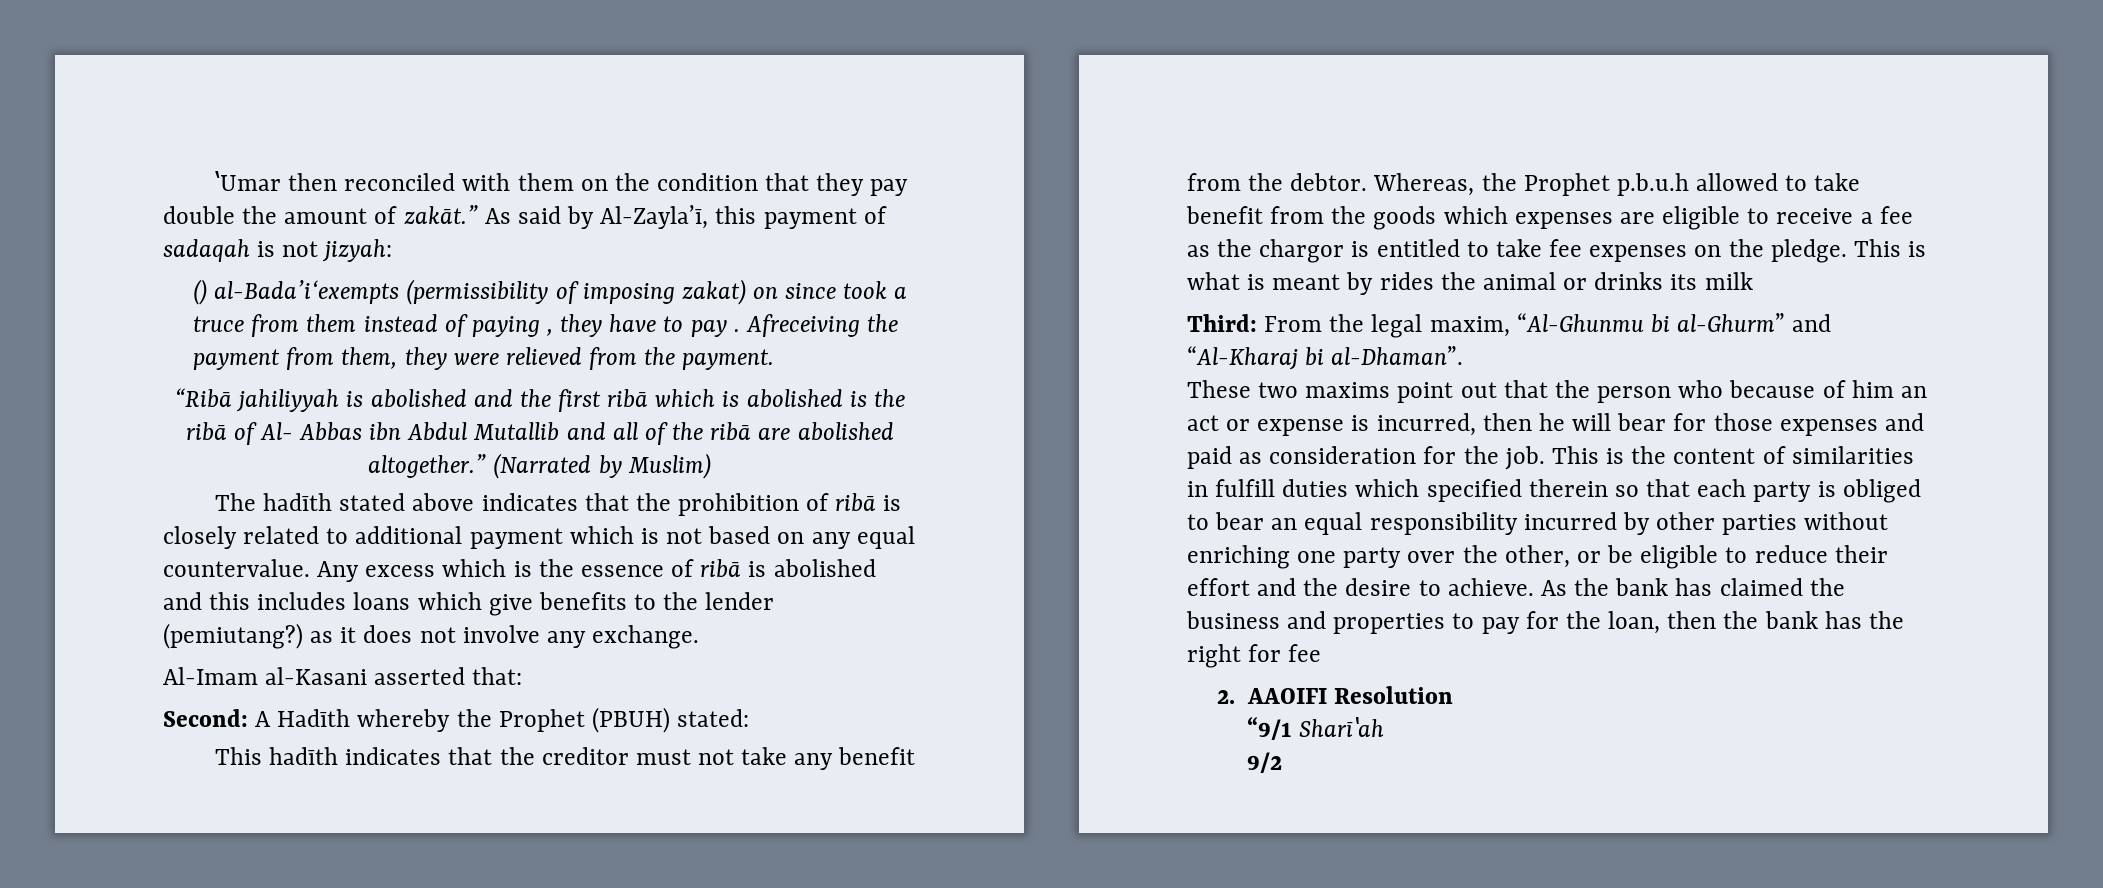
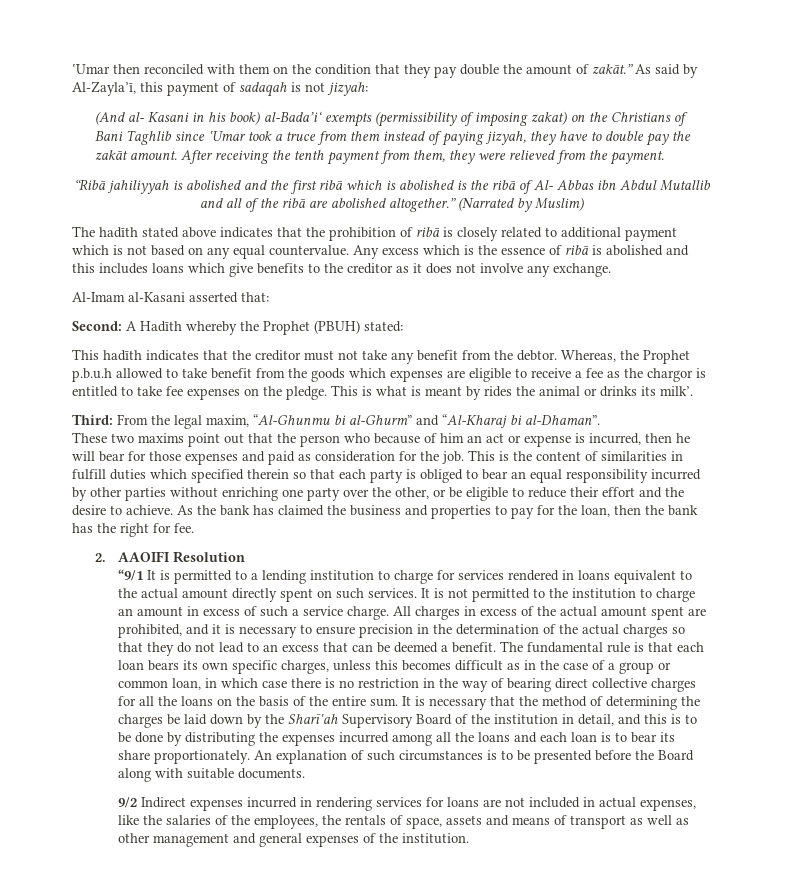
- () al-Bada’i‘exempts (permissibility of imposing zakat) on since took a truce from them instead of paying , they have to pay . Afreceiving the payment from them, they were relieved from the payment.
+ (And al- Kasani in his book) al-Bada’i‘ exempts (permissibility of imposing zakat) on the Christians of Bani Taghlib since ‛Umar took a truce from them instead of paying jizyah, they have to double pay the zakāt amount. After receiving the tenth payment from them, they were relieved from the payment.
- Any excess which is the essence of ribā is abolished and this includes loans which give benefits to the lender (pemiutang?) as it does not involve any exchange.
+ Any excess which is the essence of ribā is abolished and this includes loans which give benefits to the creditor as it does not involve any exchange.
- This is what is meant by rides the animal or drinks its milk
+ This is what is meant by rides the animal or drinks its milk’.
- As the bank has claimed the business and properties to pay for the loan, then the bank has the right for fee
+ As the bank has claimed the business and properties to pay for the loan, then the bank has the right for fee.
- “9/1 Sharī‛ah
- 9/2
+ “9/1 It is permitted to a lending institution to charge for services rendered in loans equivalent to the actual amount directly spent on such services. It is not permitted to the institution to charge an amount in excess of such a service charge. All charges in excess of the actual amount spent are prohibited, and it is necessary to ensure precision in the determination of the actual charges so that they do not lead to an excess that can be deemed a benefit. The fundamental rule is that each loan bears its own specific charges, unless this becomes difficult as in the case of a group or common loan, in which case there is no restriction in the way of bearing direct collective charges for all the loans on the basis of the entire sum. It is necessary that the method of determining the charges be laid down by the Sharī‛ah Supervisory Board of the institution in detail, and this is to be done by distributing the expenses incurred among all the loans and each loan is to bear its share proportionately. An explanation of such circumstances is to be presented before the Board along with suitable documents.
+ 9/2 Indirect expenses incurred in rendering services for loans are not included in actual expenses, like the salaries of the employees, the rentals of space, assets and means of transport as well as other management and general expenses of the institution.

